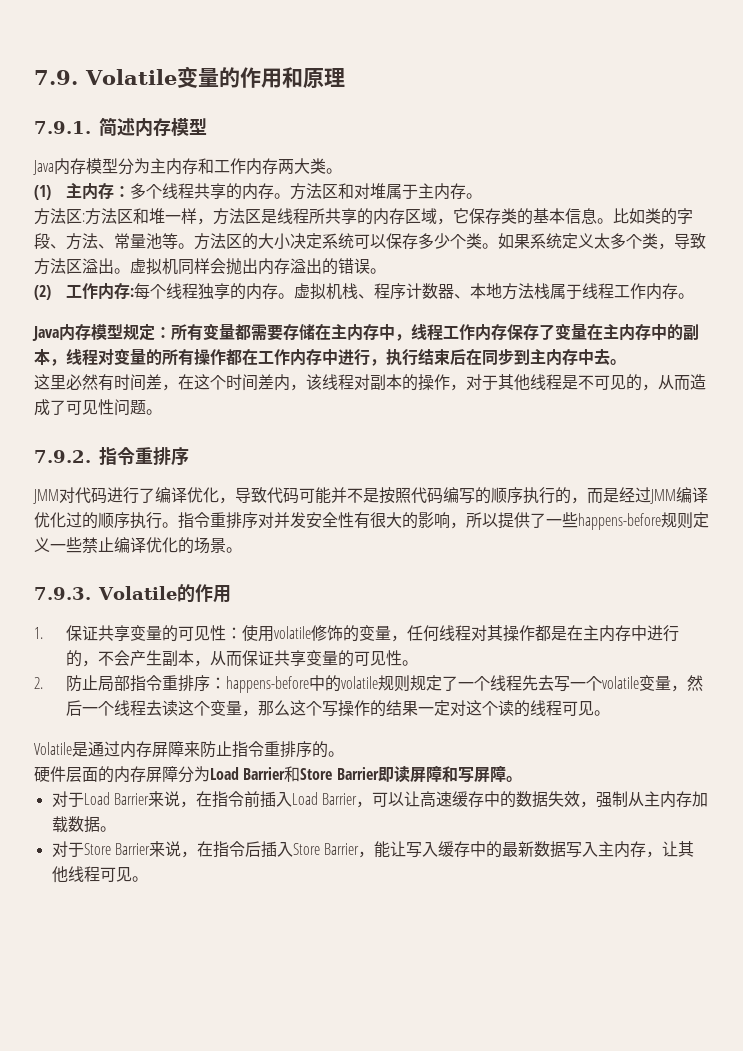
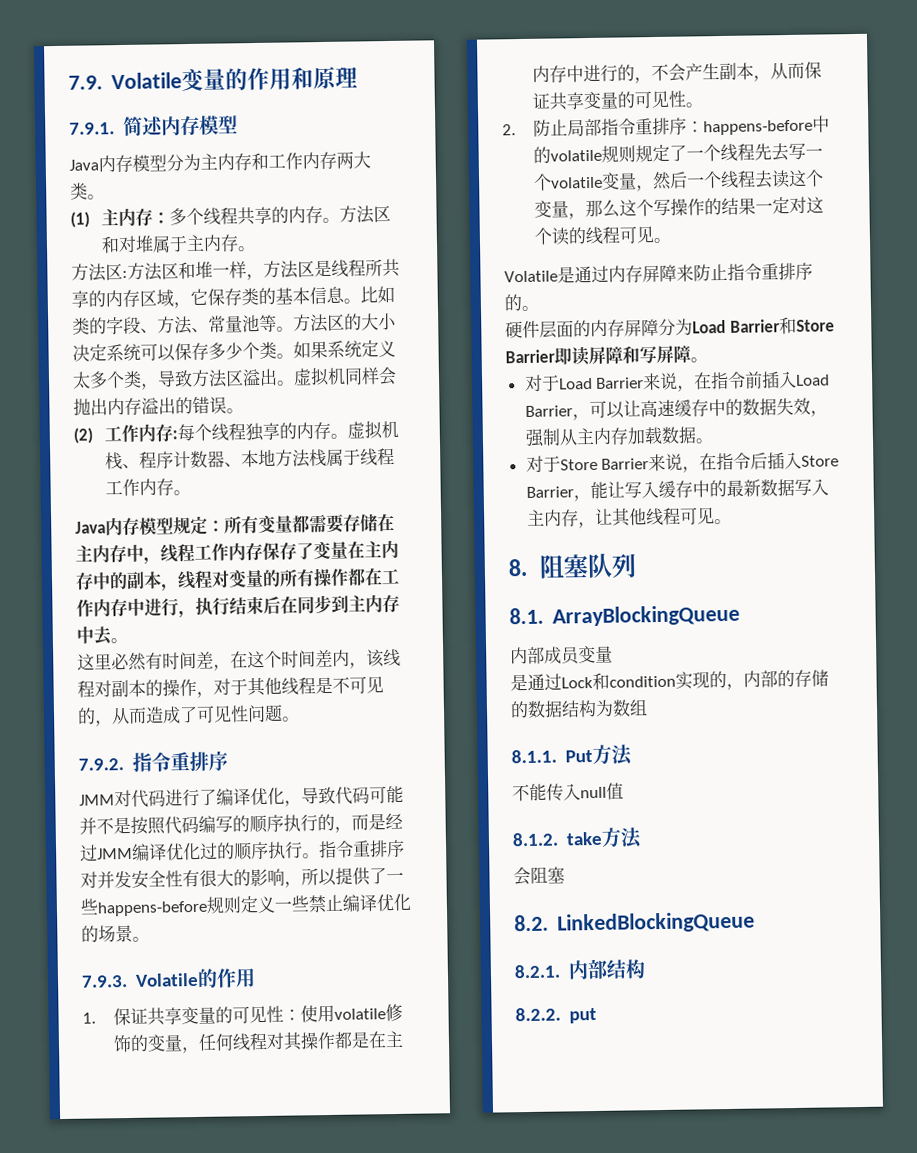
+ 8.阻塞队列
+ 8.1. ArrayBlockingQueue
+ 内部成员变量
+ 是通过Lock和condition实现的，内部的存储的数据结构为数组
+ 8.1.1. Put方法
+ 不能传入null值
+ 8.1.2. take方法
+ 会阻塞
+ 8.2. LinkedBlockingQueue
+ 8.2.1.内部结构
+ 8.2.2. put

